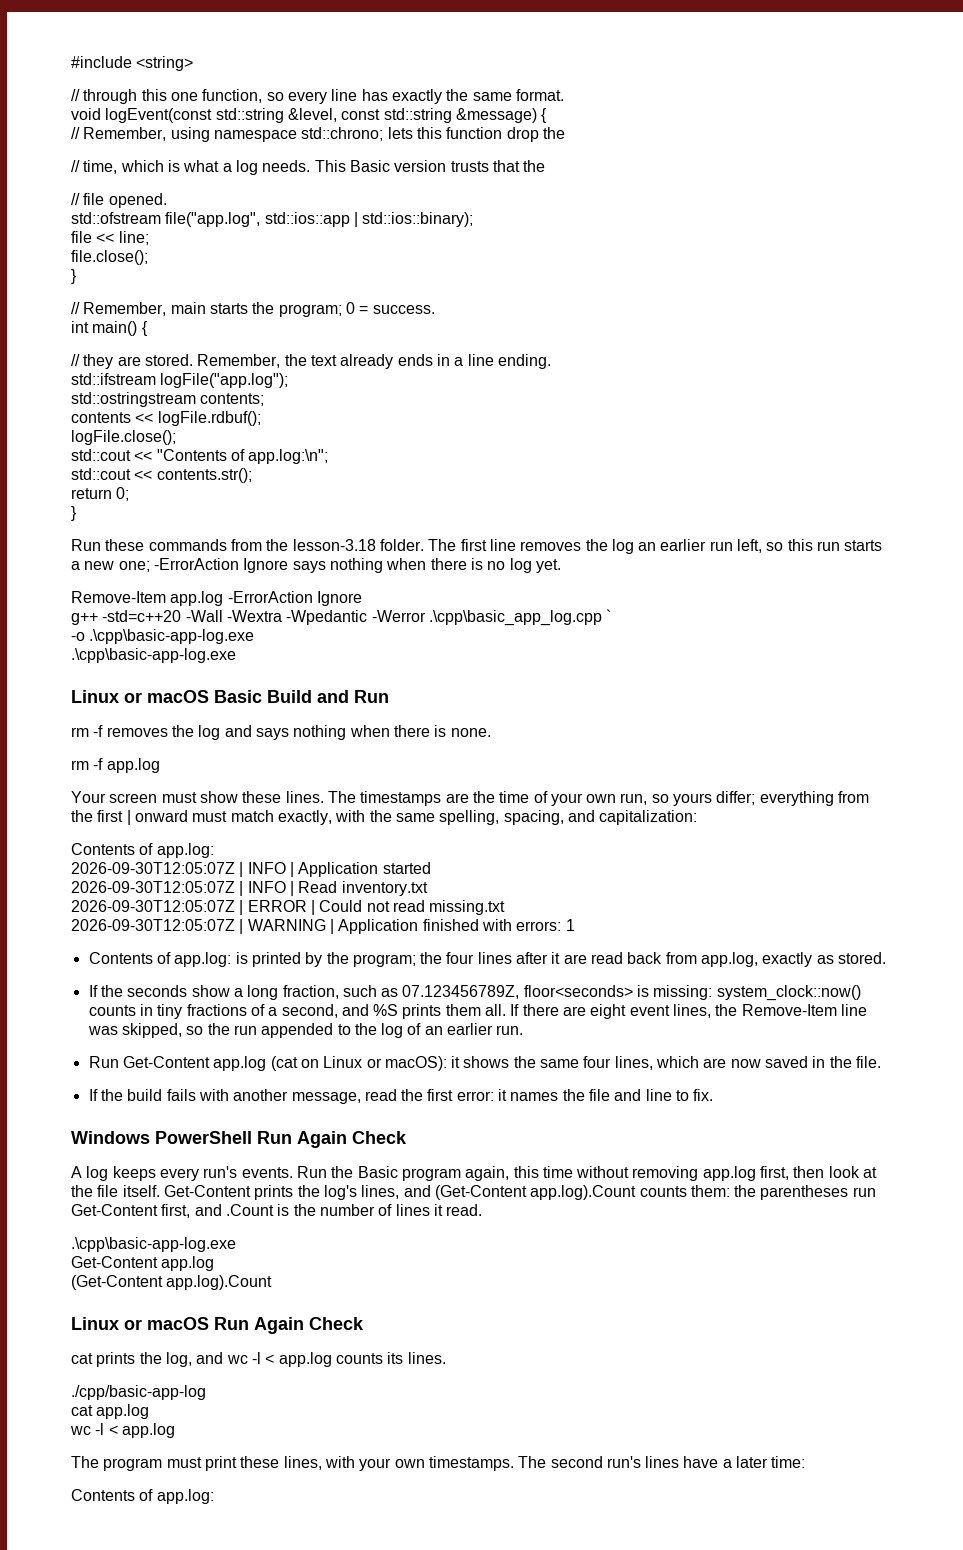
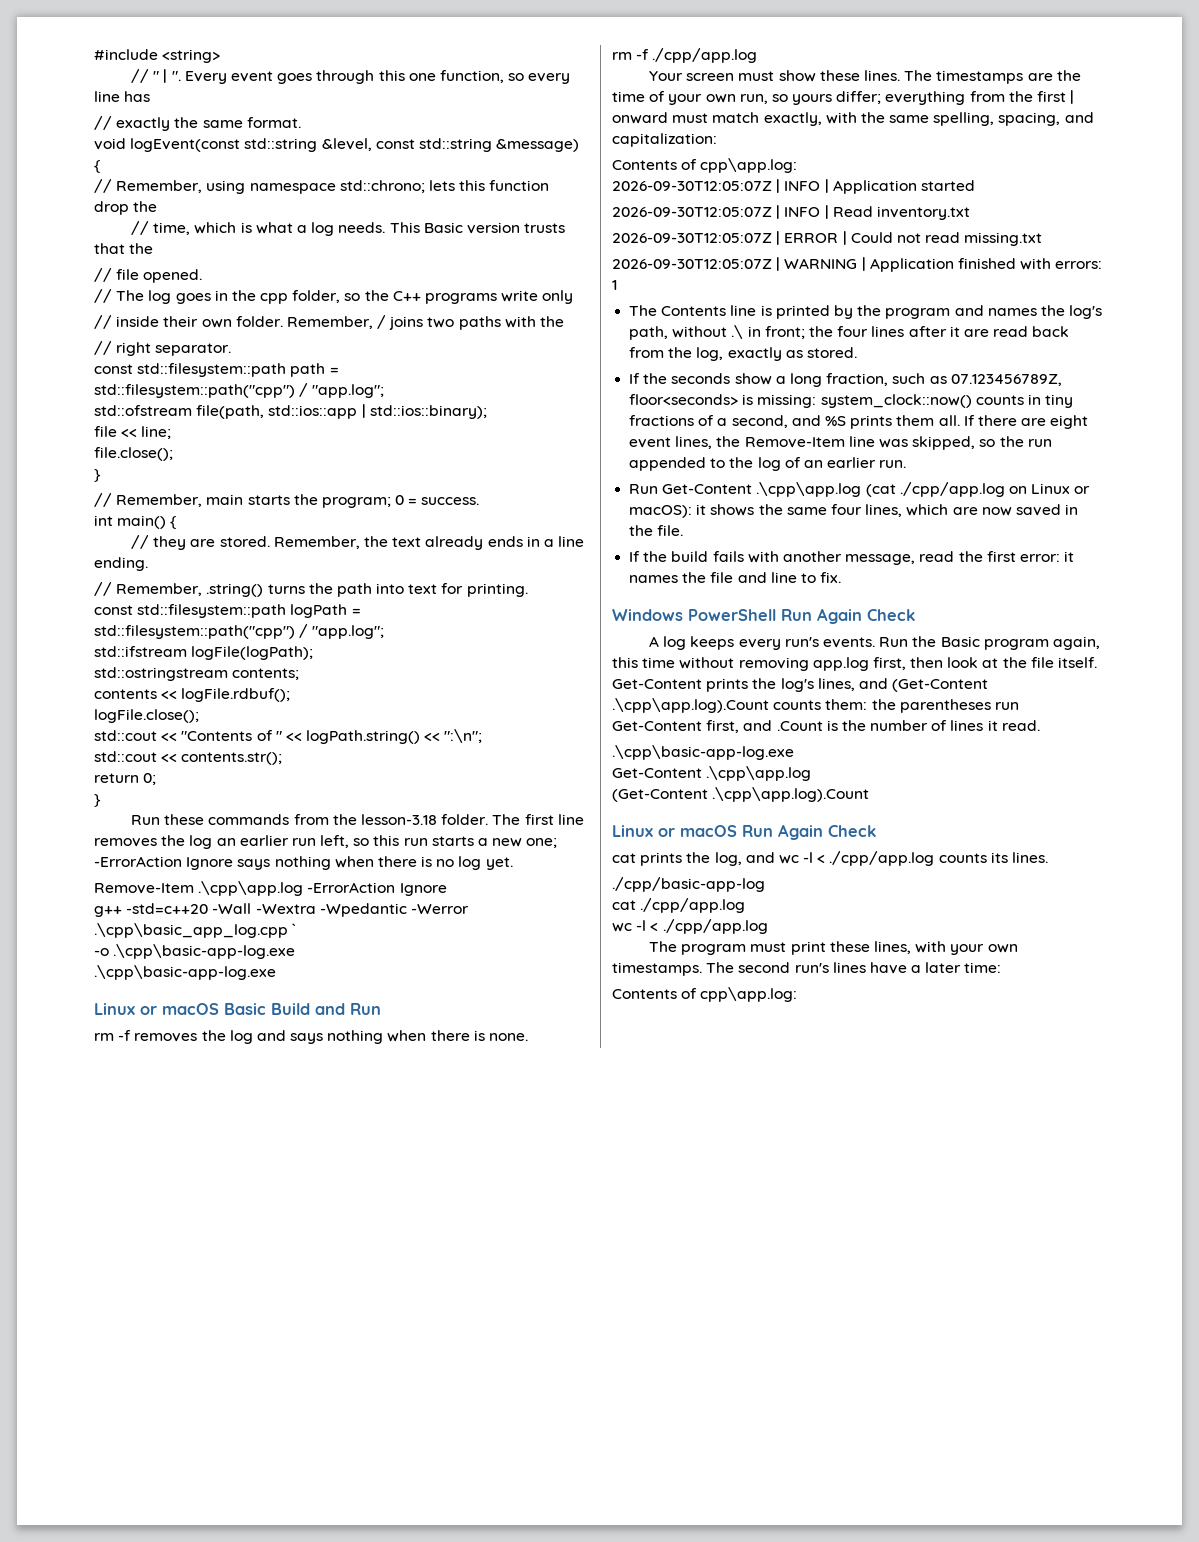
- // through this one function, so every line has exactly the same format.
+ // " | ". Every event goes through this one function, so every line has
+ // exactly the same format.
+ // The log goes in the cpp folder, so the C++ programs write only
+ // inside their own folder. Remember, / joins two paths with the
+ // right separator.
+ const std::filesystem::path path =
+ std::filesystem::path("cpp") / "app.log";
- std::ofstream file("app.log", std::ios::app | std::ios::binary);
+ std::ofstream file(path, std::ios::app | std::ios::binary);
+ // Remember, .string() turns the path into text for printing.
+ const std::filesystem::path logPath =
+ std::filesystem::path("cpp") / "app.log";
- std::ifstream logFile("app.log");
+ std::ifstream logFile(logPath);
- std::cout << "Contents of app.log:\n";
+ std::cout << "Contents of " << logPath.string() << ":\n";
- Remove-Item app.log -ErrorAction Ignore
+ Remove-Item .\cpp\app.log -ErrorAction Ignore
- rm -f app.log
+ rm -f ./cpp/app.log
  The timestamps are the time of your own run, so yours differ; everything from the first | onward must match exactly, with the same spelling, spacing, and capitalization:
- Contents of app.log:
+ Contents of cpp\app.log:
- Contents of app.log: is printed by the program; the four lines after it are read back from app.log, exactly as stored.
+ The Contents line is printed by the program and names the log's path, without .\ in front; the four lines after it are read back from the log, exactly as stored.
- Run Get-Content app.log (cat on Linux or macOS): it shows the same four lines, which are now saved in the file.
+ Run Get-Content .\cpp\app.log (cat ./cpp/app.log on Linux or macOS): it shows the same four lines, which are now saved in the file.
- Get-Content prints the log's lines, and (Get-Content app.log).Count counts them: the parentheses run Get-Content first, and .Count is the number of lines it read.
+ Get-Content prints the log's lines, and (Get-Content .\cpp\app.log).Count counts them: the parentheses run Get-Content first, and .Count is the number of lines it read.
  .\cpp\basic-app-log.exe
- Get-Content app.log
- (Get-Content app.log).Count
+ Get-Content .\cpp\app.log
+ (Get-Content .\cpp\app.log).Count
- cat prints the log, and wc -l < app.log counts its lines.
+ cat prints the log, and wc -l < ./cpp/app.log counts its lines.
- cat app.log
- wc -l < app.log
+ cat ./cpp/app.log
+ wc -l < ./cpp/app.log
  The second run's lines have a later time:
- Contents of app.log:
+ Contents of cpp\app.log:

